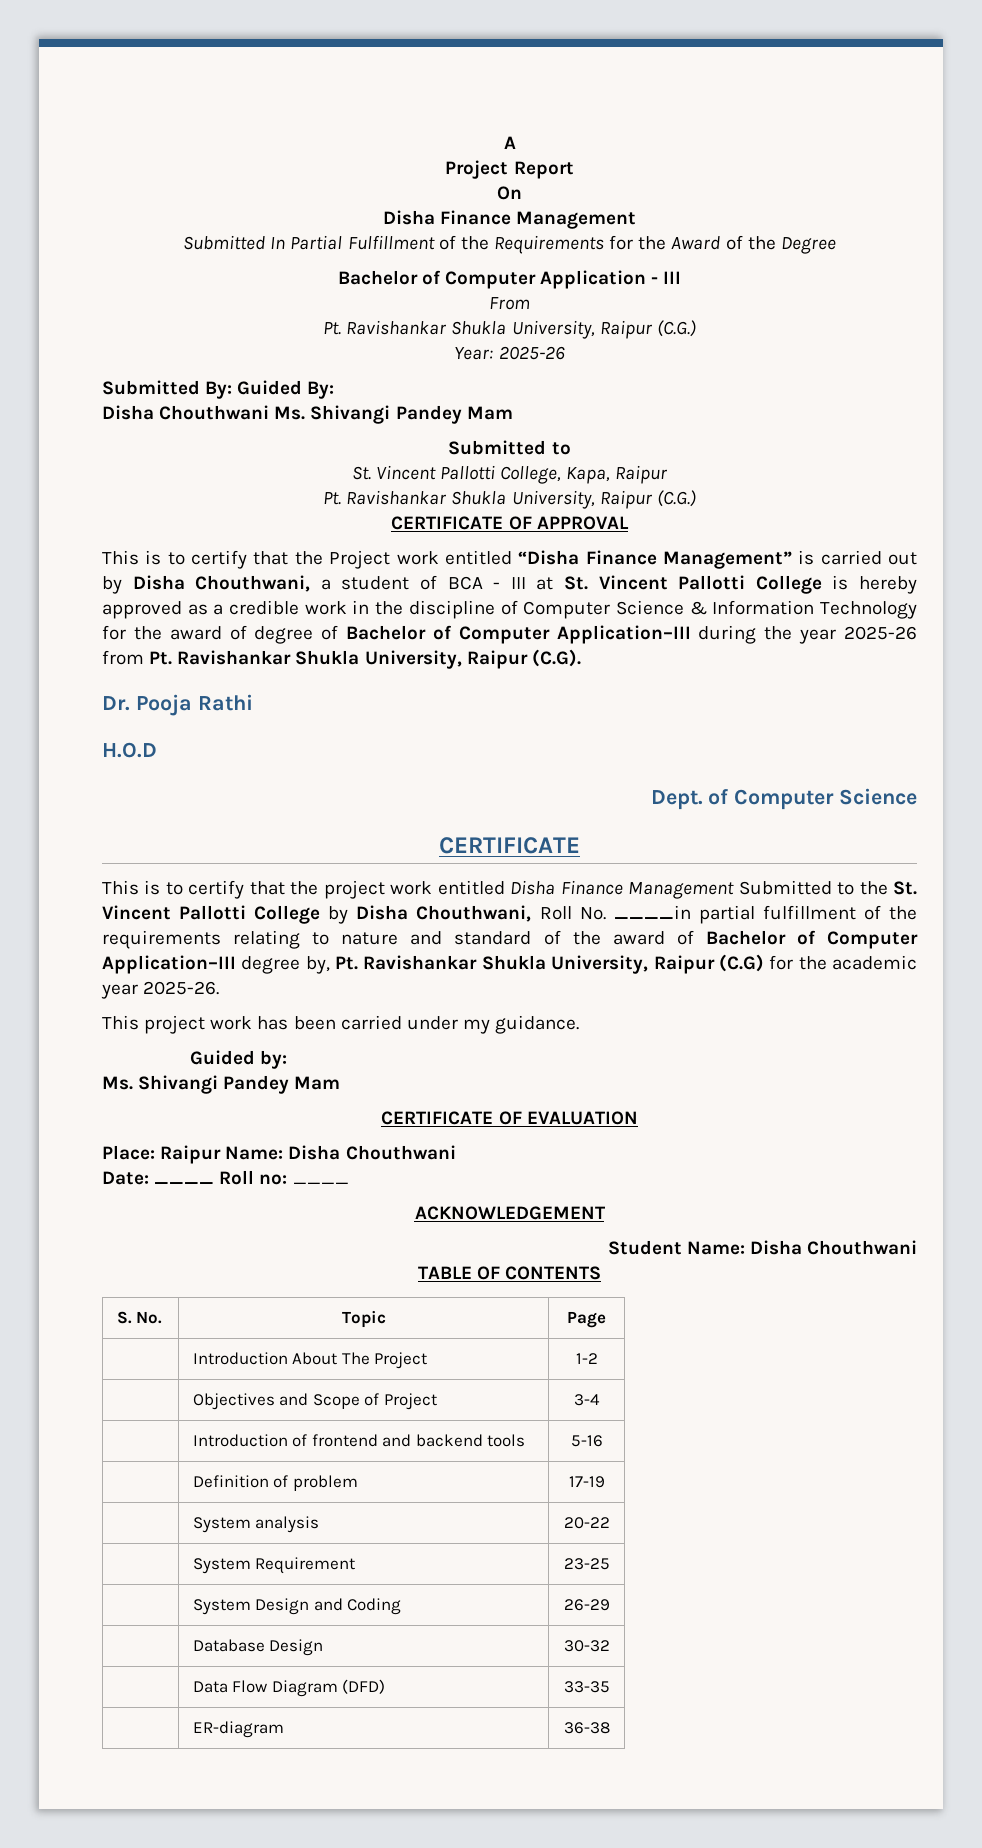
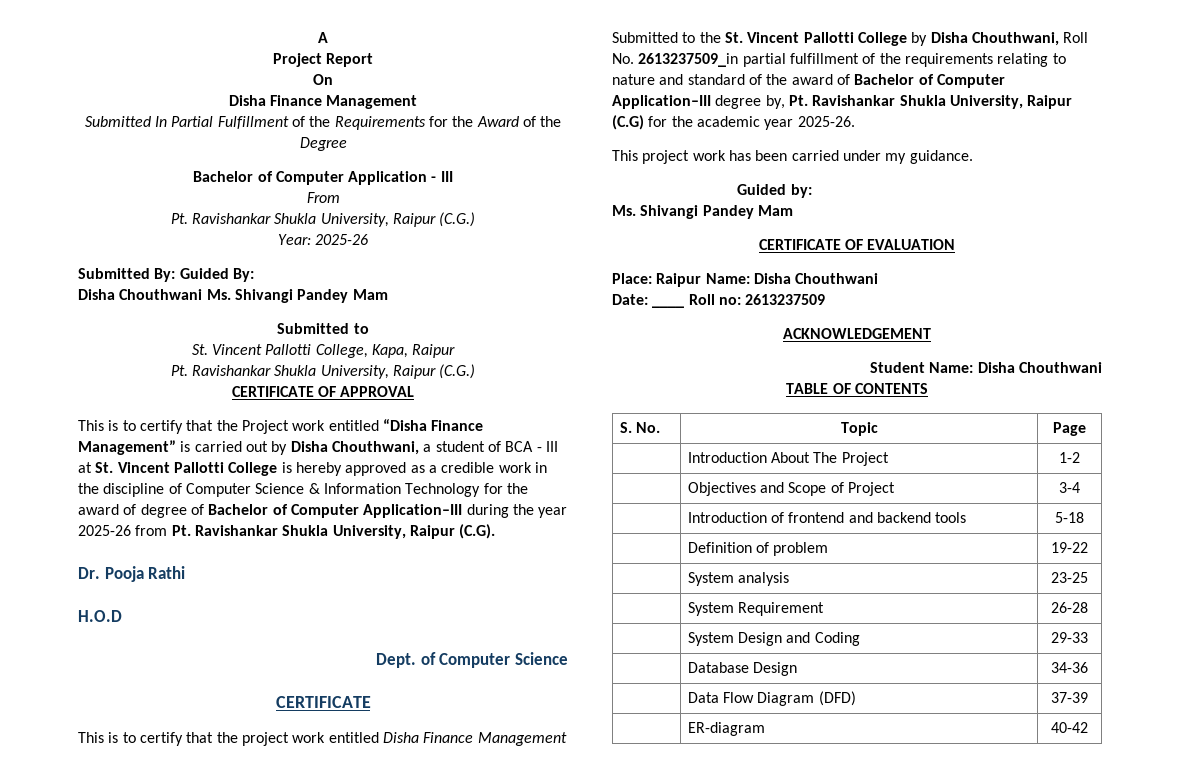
- This is to certify that the project work entitled Disha Finance Management Submitted to the St. Vincent Pallotti College by Disha Chouthwani, Roll No. ____in partial fulfillment of the requirements relating to nature and standard of the award of Bachelor of Computer Application–III degree by, Pt. Ravishankar Shukla University, Raipur (C.G) for the academic year 2025-26.
+ This is to certify that the project work entitled Disha Finance Management Submitted to the St. Vincent Pallotti College by Disha Chouthwani, Roll No. 2613237509_in partial fulfillment of the requirements relating to nature and standard of the award of Bachelor of Computer Application–III degree by, Pt. Ravishankar Shukla University, Raipur (C.G) for the academic year 2025-26.
- Date: ____ Roll no: ____
+ Date: ____ Roll no: 2613237509
- | Introduction of frontend and backend tools | 5-16
+ | Introduction of frontend and backend tools | 5-18
- | Definition of problem | 17-19
+ | Definition of problem | 19-22
- | System analysis | 20-22
+ | System analysis | 23-25
- | System Requirement | 23-25
+ | System Requirement | 26-28
- | System Design and Coding | 26-29
+ | System Design and Coding | 29-33
- | Database Design | 30-32
+ | Database Design | 34-36
- | Data Flow Diagram (DFD) | 33-35
+ | Data Flow Diagram (DFD) | 37-39
- | ER-diagram | 36-38
+ | ER-diagram | 40-42

